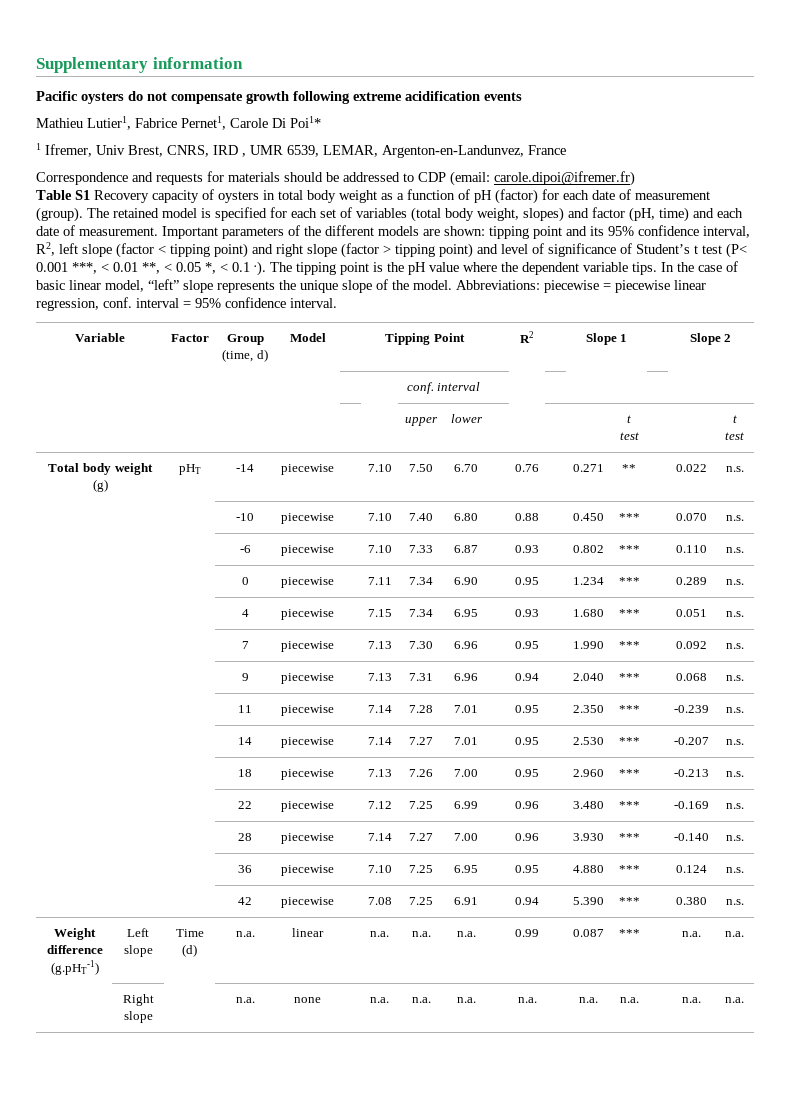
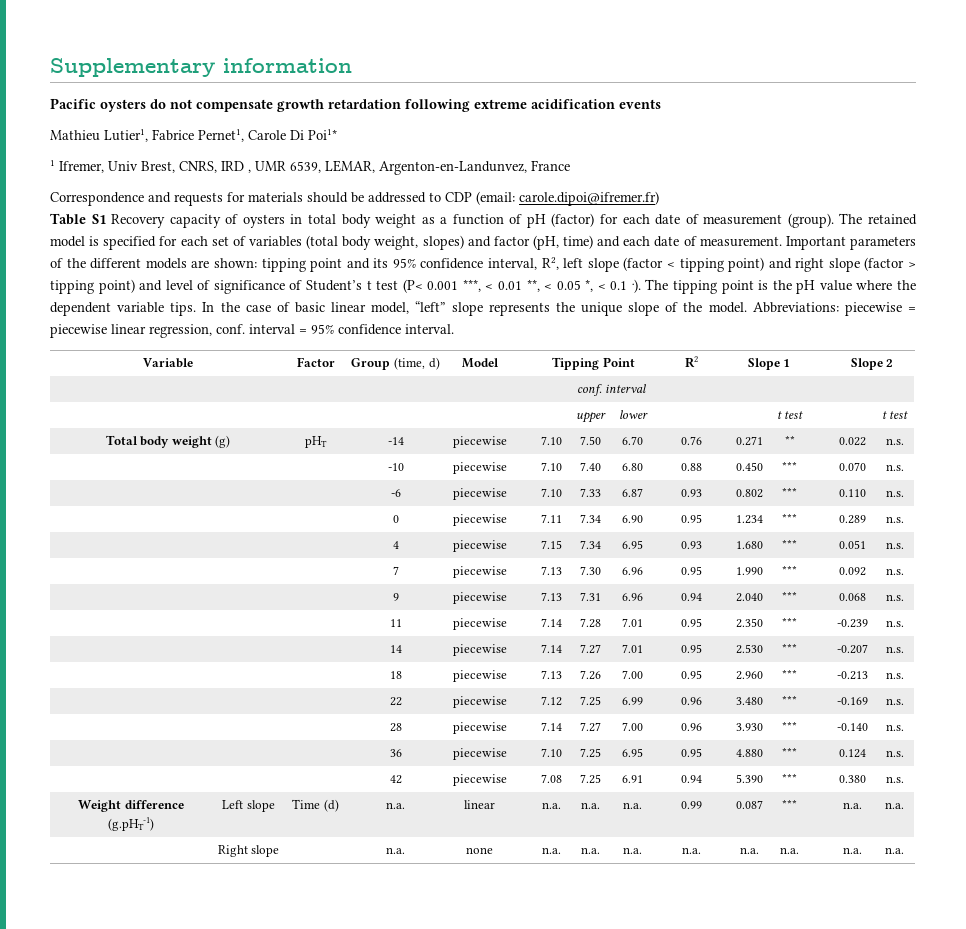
- Pacific oysters do not compensate growth following extreme acidification events
+ Pacific oysters do not compensate growth retardation following extreme acidification events

